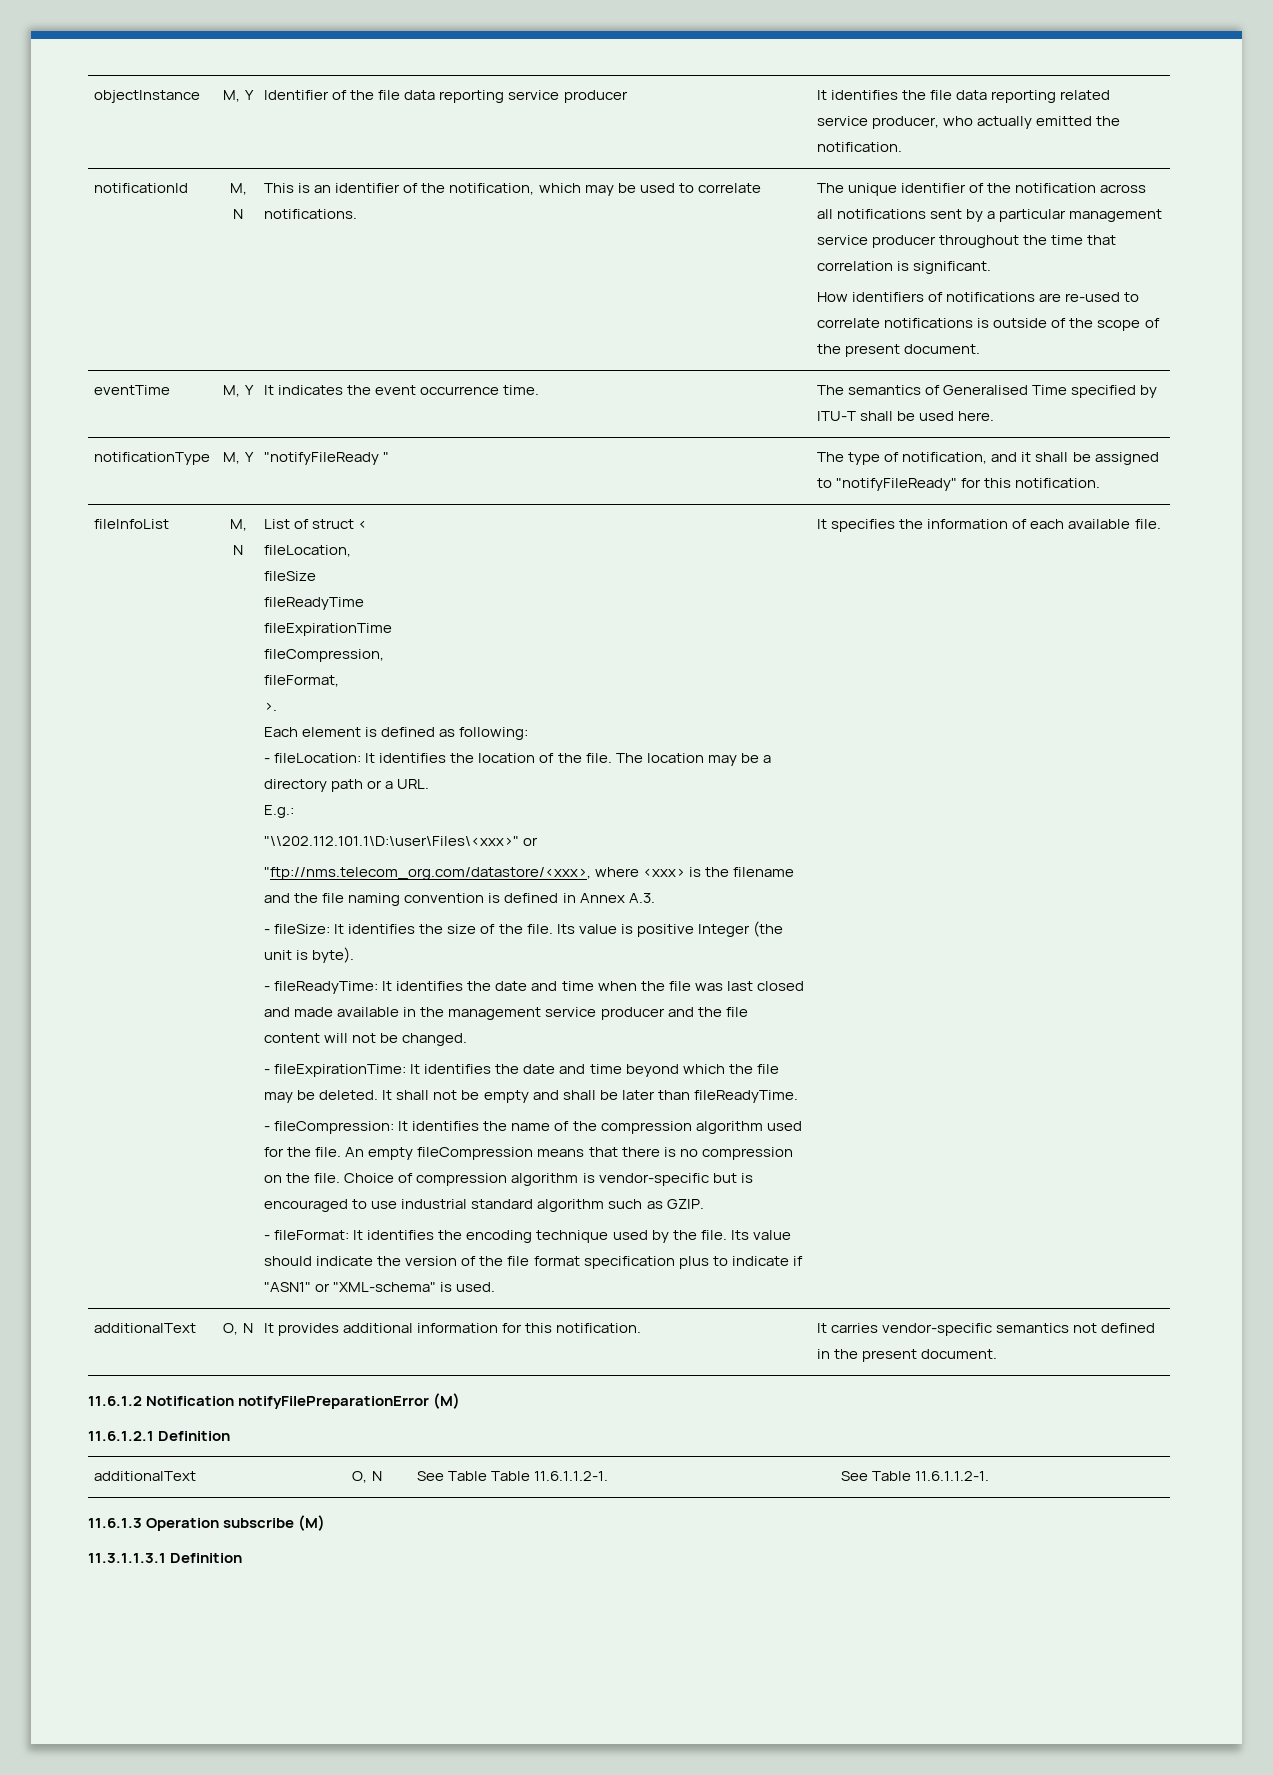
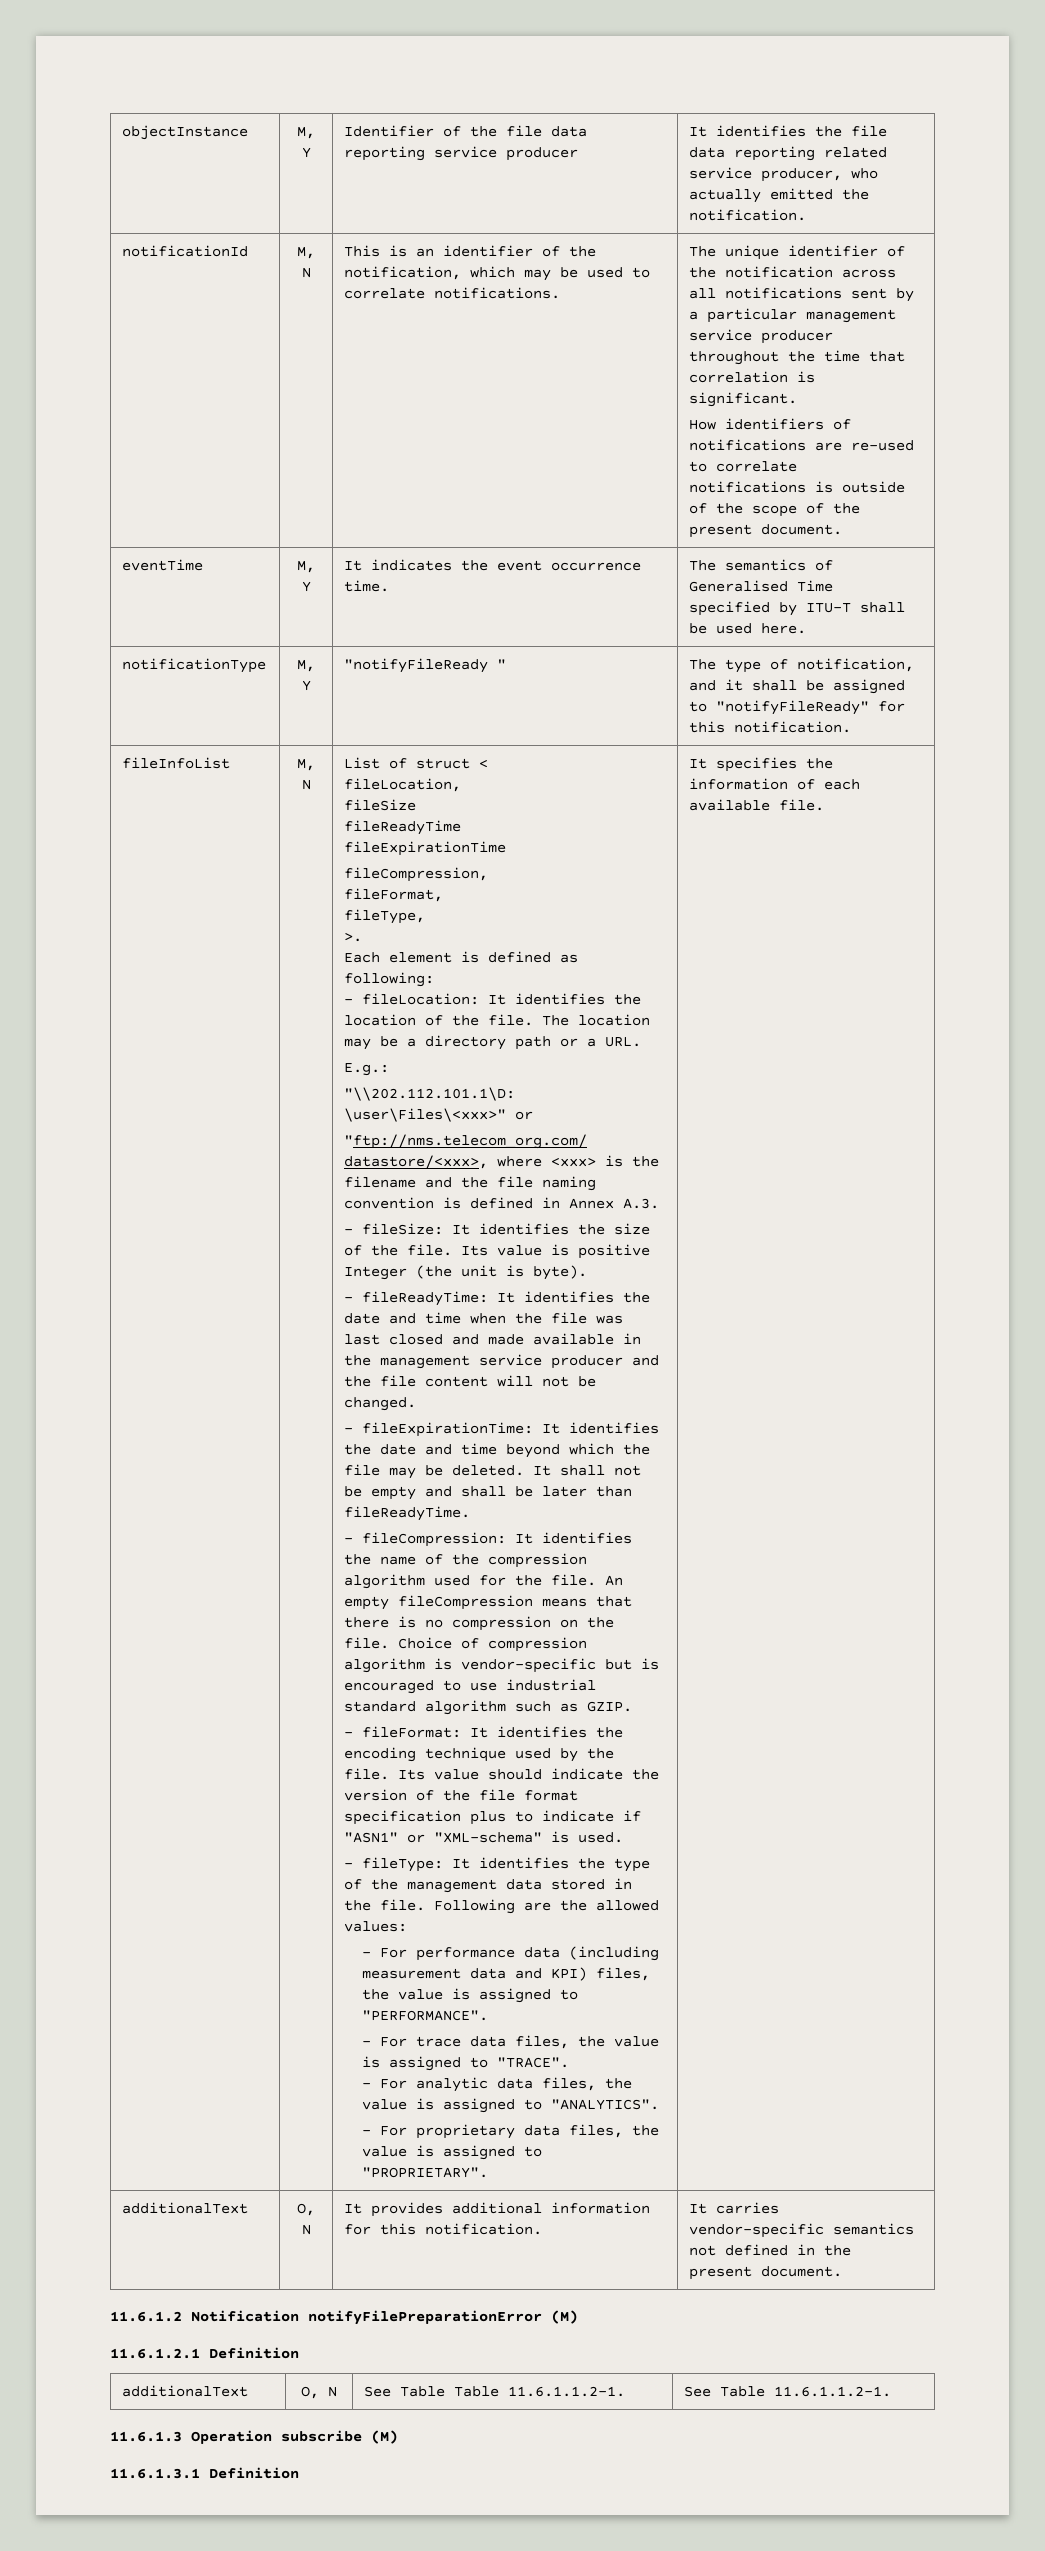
+ fileType,
+ - fileType: It identifies the type of the management data stored in the file. Following are the allowed values:
+ - For performance data (including measurement data and KPI) files, the value is assigned to "PERFORMANCE".
+ - For trace data files, the value is assigned to "TRACE".
+ - For analytic data files, the value is assigned to "ANALYTICS".
+ - For proprietary data files, the value is assigned to "PROPRIETARY".
- 11.3.1.1.3.1 Definition
+ 11.6.1.3.1 Definition

